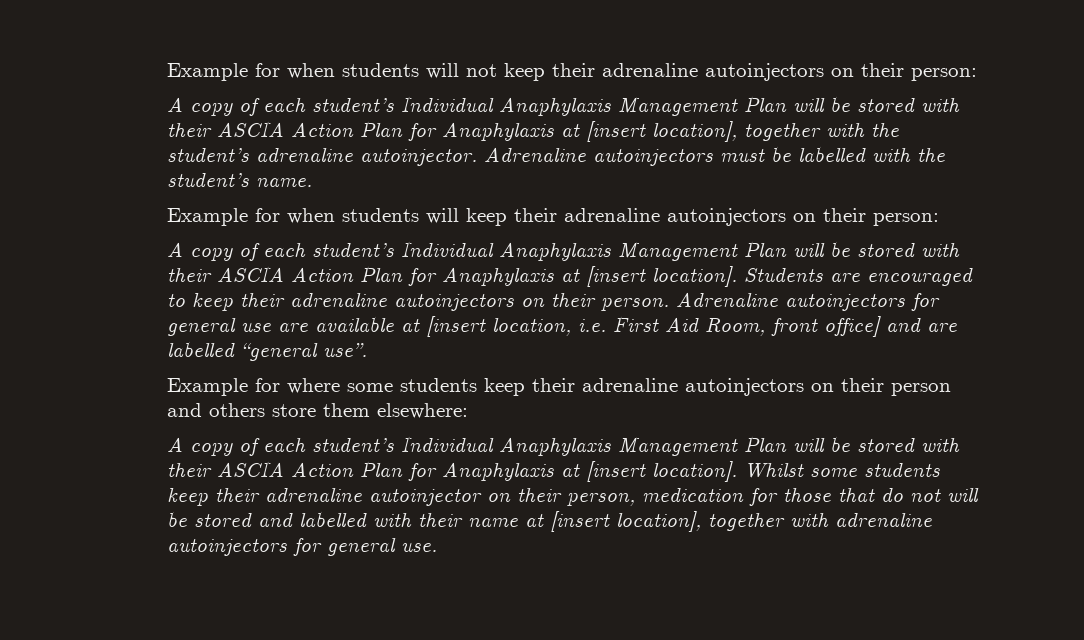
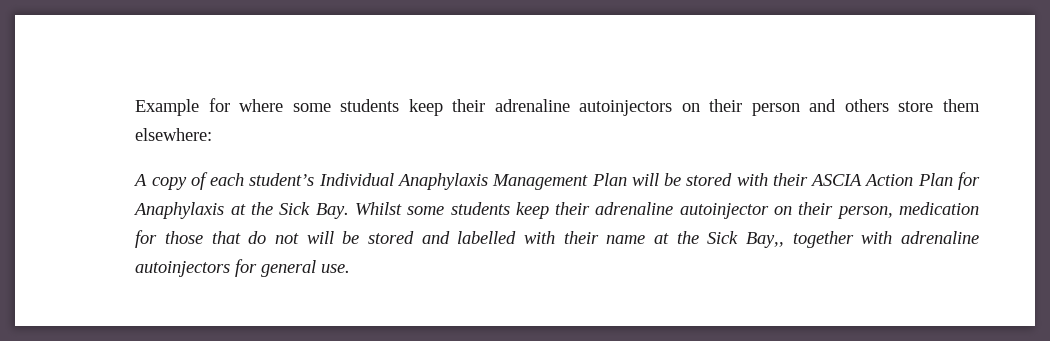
- Example for when students will not keep their adrenaline autoinjectors on their person:
- A copy of each student’s Individual Anaphylaxis Management Plan will be stored with their ASCIA Action Plan for Anaphylaxis at [insert location], together with the student’s adrenaline autoinjector. Adrenaline autoinjectors must be labelled with the student’s name.
- Example for when students will keep their adrenaline autoinjectors on their person:
- A copy of each student’s Individual Anaphylaxis Management Plan will be stored with their ASCIA Action Plan for Anaphylaxis at [insert location]. Students are encouraged to keep their adrenaline autoinjectors on their person. Adrenaline autoinjectors for general use are available at [insert location, i.e. First Aid Room, front office] and are labelled “general use”.
- A copy of each student’s Individual Anaphylaxis Management Plan will be stored with their ASCIA Action Plan for Anaphylaxis at [insert location]. Whilst some students keep their adrenaline autoinjector on their person, medication for those that do not will be stored and labelled with their name at [insert location], together with adrenaline autoinjectors for general use.
+ A copy of each student’s Individual Anaphylaxis Management Plan will be stored with their ASCIA Action Plan for Anaphylaxis at the Sick Bay. Whilst some students keep their adrenaline autoinjector on their person, medication for those that do not will be stored and labelled with their name at the Sick Bay,, together with adrenaline autoinjectors for general use.

